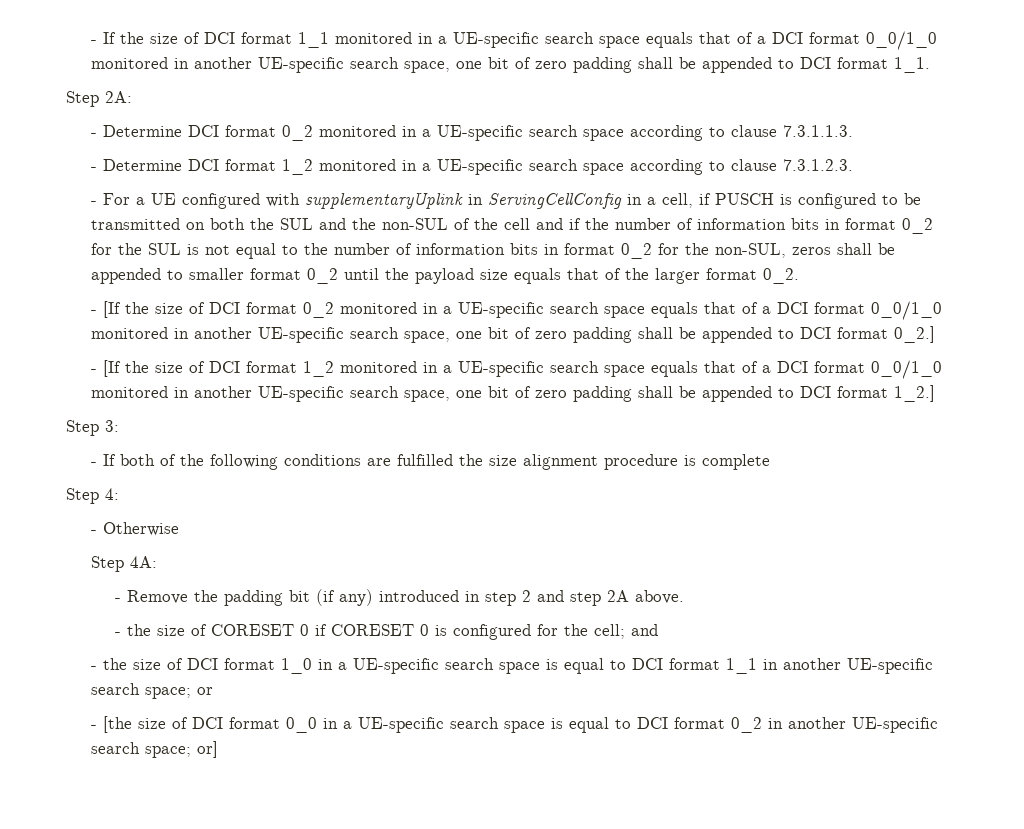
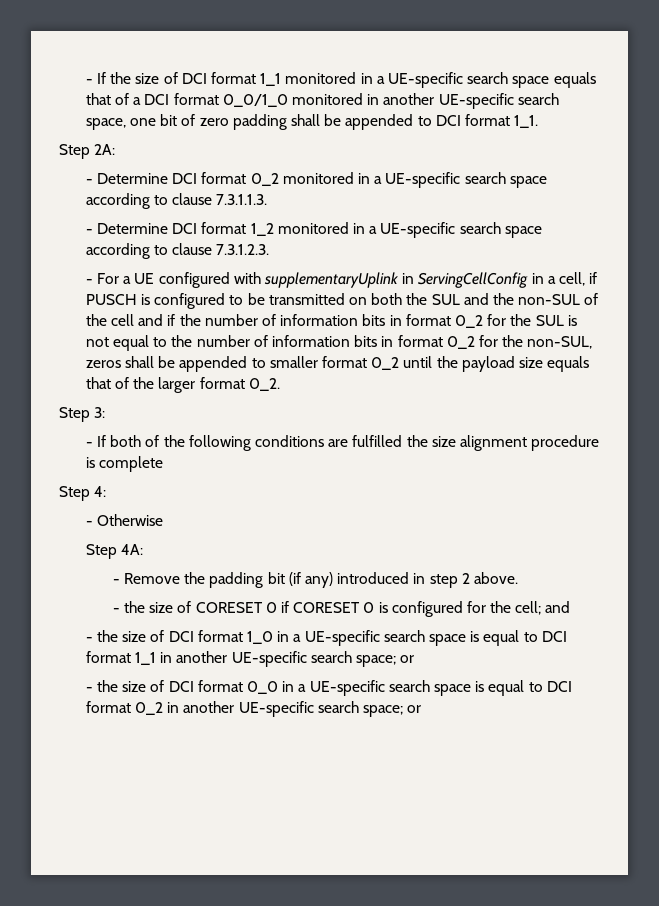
- - [If the size of DCI format 0_2 monitored in a UE-specific search space equals that of a DCI format 0_0/1_0 monitored in another UE-specific search space, one bit of zero padding shall be appended to DCI format 0_2.]
- - [If the size of DCI format 1_2 monitored in a UE-specific search space equals that of a DCI format 0_0/1_0 monitored in another UE-specific search space, one bit of zero padding shall be appended to DCI format 1_2.]
- - Remove the padding bit (if any) introduced in step 2 and step 2A above.
+ - Remove the padding bit (if any) introduced in step 2 above.
- - [the size of DCI format 0_0 in a UE-specific search space is equal to DCI format 0_2 in another UE-specific search space; or]
+ - the size of DCI format 0_0 in a UE-specific search space is equal to DCI format 0_2 in another UE-specific search space; or

